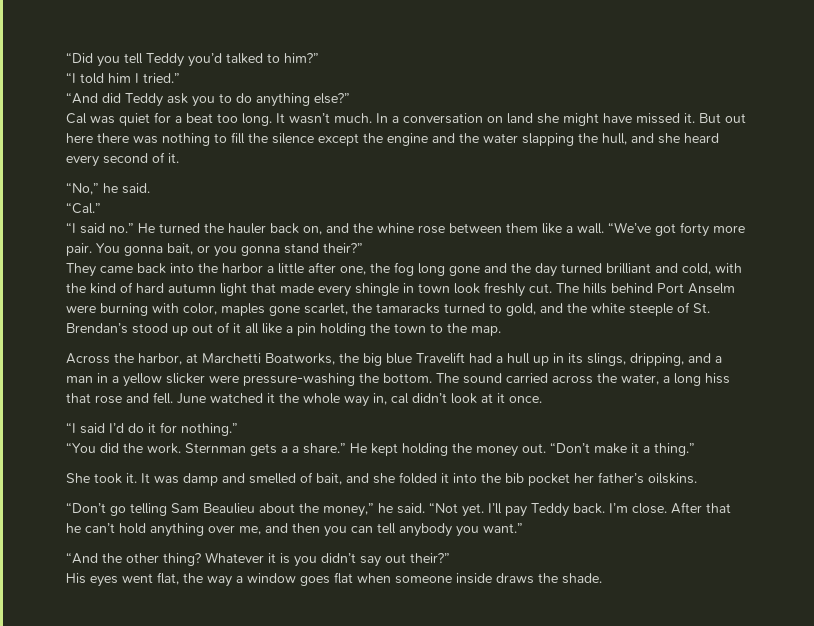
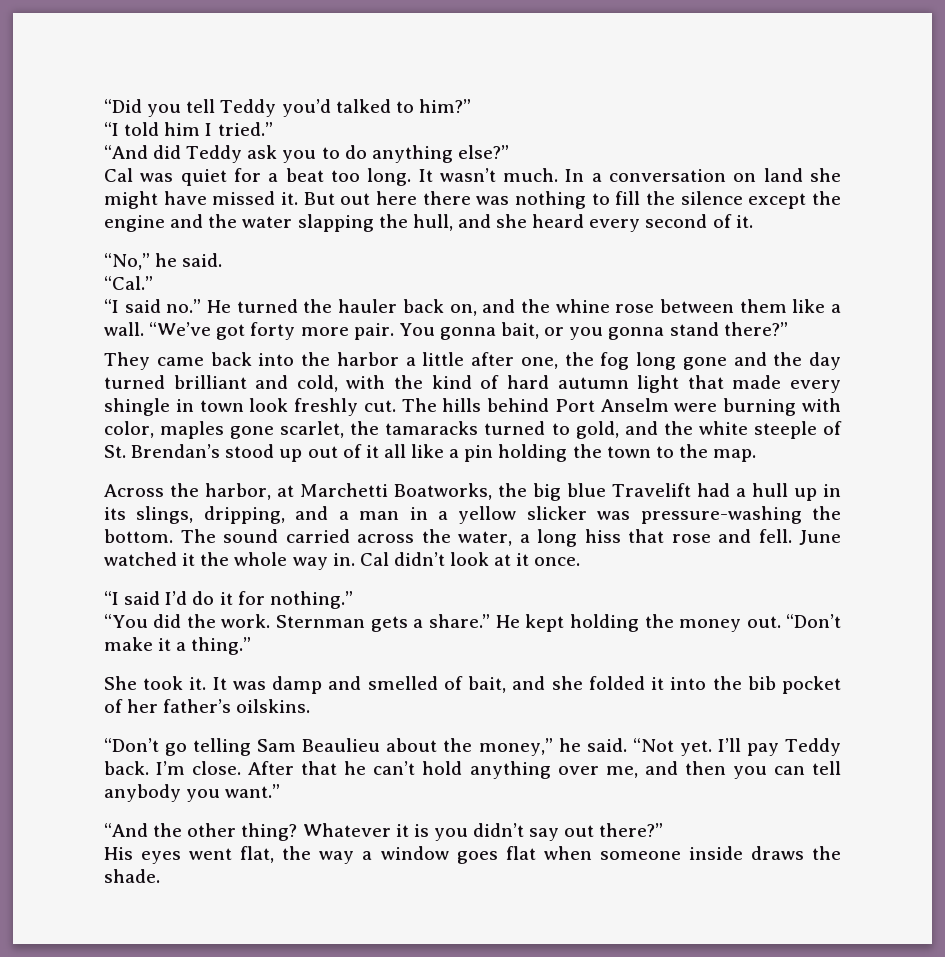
- You gonna bait, or you gonna stand their?”
+ You gonna bait, or you gonna stand there?”
- Across the harbor, at Marchetti Boatworks, the big blue Travelift had a hull up in its slings, dripping, and a man in a yellow slicker were pressure-washing the bottom.
+ Across the harbor, at Marchetti Boatworks, the big blue Travelift had a hull up in its slings, dripping, and a man in a yellow slicker was pressure-washing the bottom.
- June watched it the whole way in, cal didn’t look at it once.
+ June watched it the whole way in. Cal didn’t look at it once.
- Sternman gets a a share.”
+ Sternman gets a share.”
- It was damp and smelled of bait, and she folded it into the bib pocket her father’s oilskins.
+ It was damp and smelled of bait, and she folded it into the bib pocket of her father’s oilskins.
- Whatever it is you didn’t say out their?”
+ Whatever it is you didn’t say out there?”

